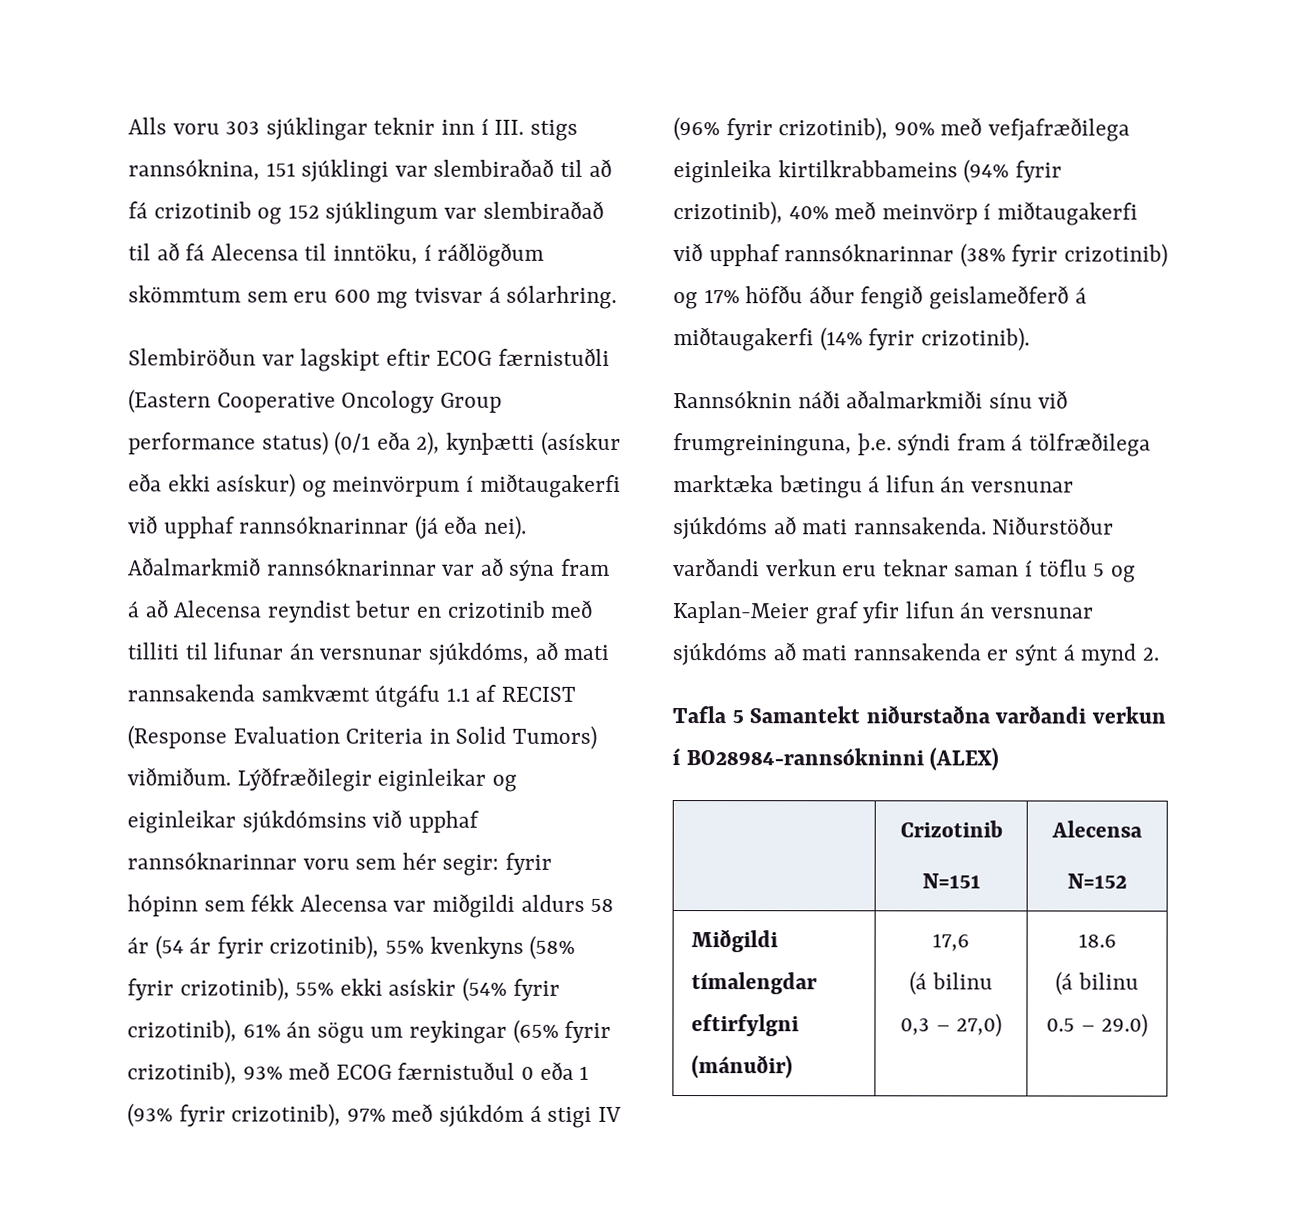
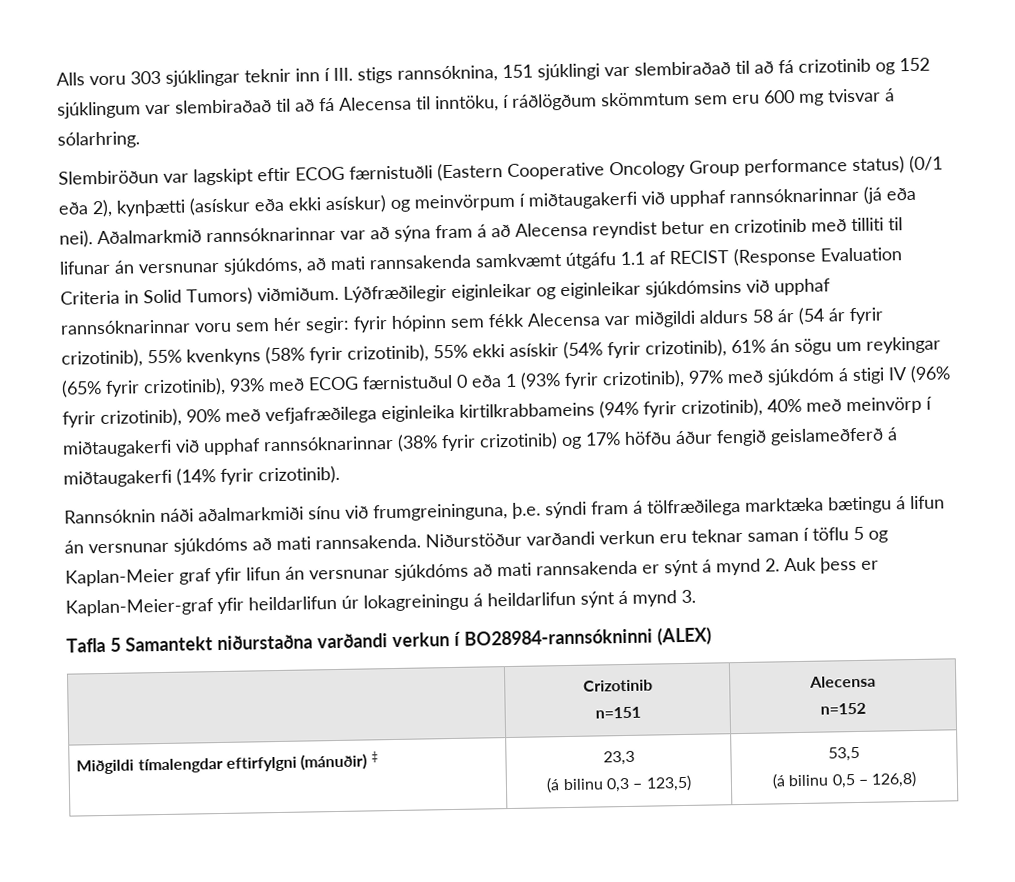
- Niðurstöður varðandi verkun eru teknar saman í töflu 5 og Kaplan-Meier graf yfir lifun án versnunar sjúkdóms að mati rannsakenda er sýnt á mynd 2.
+ Niðurstöður varðandi verkun eru teknar saman í töflu 5 og Kaplan-Meier graf yfir lifun án versnunar sjúkdóms að mati rannsakenda er sýnt á mynd 2. Auk þess er Kaplan-Meier-graf yfir heildarlifun úr lokagreiningu á heildarlifun sýnt á mynd 3.
  | Crizotinib
- N=151 | Alecensa
- N=152
+ n=151 | Alecensa
+ n=152
- Miðgildi tímalengdar eftirfylgni (mánuðir) | 17,6
- (á bilinu 0,3 – 27,0) | 18.6
- (á bilinu 0.5 – 29.0)
+ Miðgildi tímalengdar eftirfylgni (mánuðir) ‡ | 23,3
+ (á bilinu 0,3 – 123,5) | 53,5
+ (á bilinu 0,5 – 126,8)

